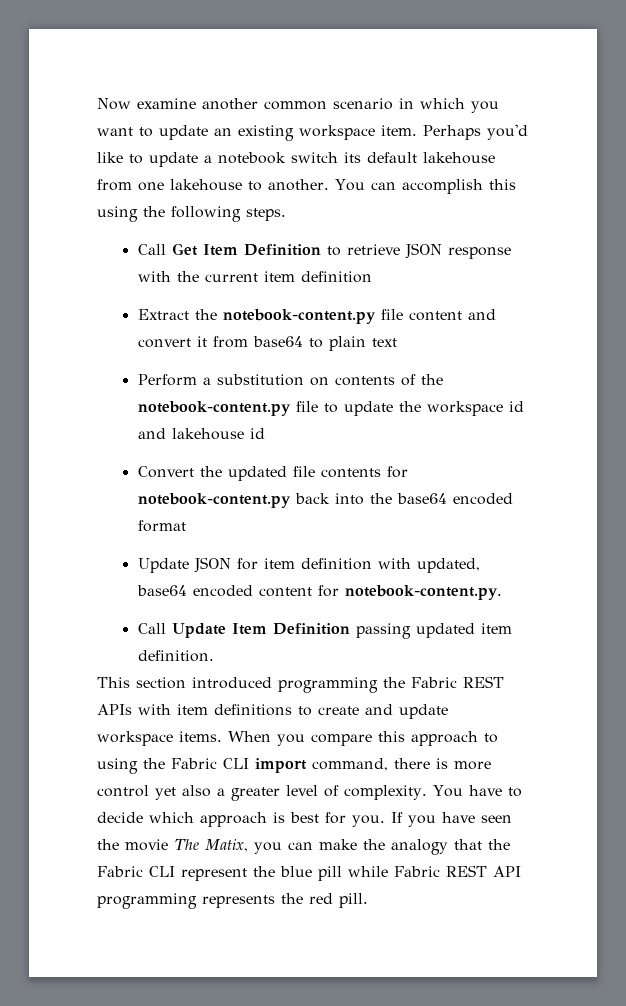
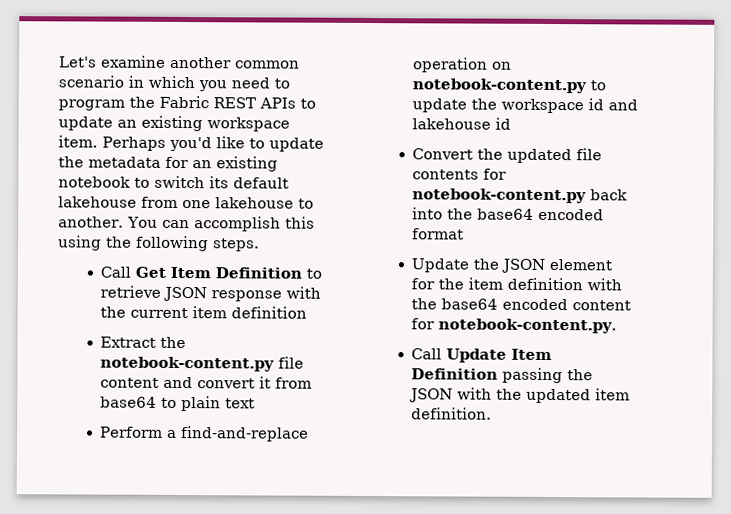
- Now examine another common scenario in which you want to update an existing workspace item.
+ Let's examine another common scenario in which you need to program the Fabric REST APIs to update an existing workspace item.
- Perhaps you'd like to update a notebook switch its default lakehouse from one lakehouse to another.
+ Perhaps you'd like to update the metadata for an existing notebook to switch its default lakehouse from one lakehouse to another.
- Perform a substitution on contents of the notebook-content.py file to update the workspace id and lakehouse id
+ Perform a find-and-replace operation on notebook-content.py to update the workspace id and lakehouse id
- Update JSON for item definition with updated, base64 encoded content for notebook-content.py.
+ Update the JSON element for the item definition with the base64 encoded content for notebook-content.py.
- Call Update Item Definition passing updated item definition.
+ Call Update Item Definition passing the JSON with the updated item definition.
- This section introduced programming the Fabric REST APIs with item definitions to create and update workspace items. When you compare this approach to using the Fabric CLI import command, there is more control yet also a greater level of complexity. You have to decide which approach is best for you. If you have seen the movie The Matix, you can make the analogy that the Fabric CLI represent the blue pill while Fabric REST API programming represents the red pill.

